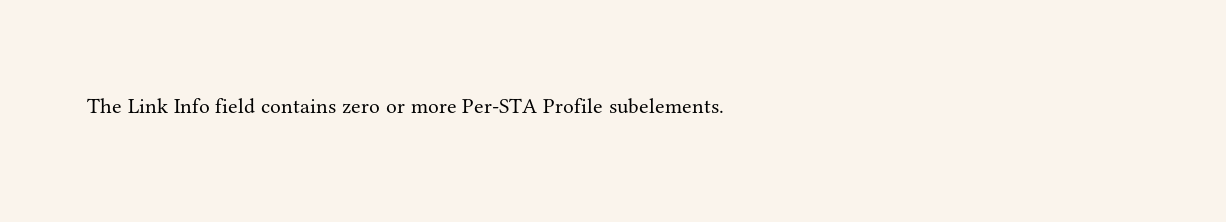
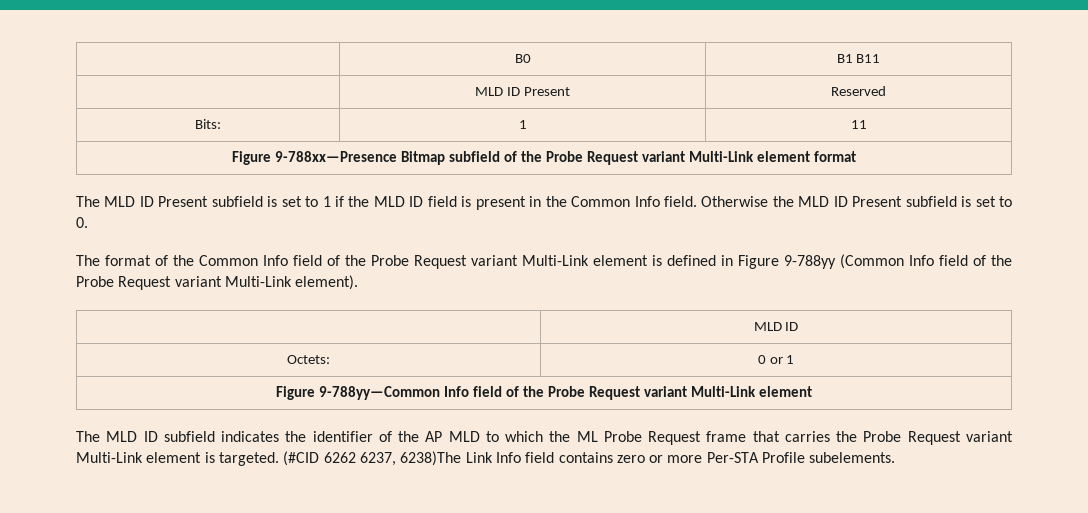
- The Link Info field contains zero or more Per-STA Profile subelements.
+ | B0 | B1 B11
+ | MLD ID Present | Reserved
+ Bits: | 1 | 11
+ Figure 9-788xx—Presence Bitmap subfield of the Probe Request variant Multi-Link element format
+ The MLD ID Present subfield is set to 1 if the MLD ID field is present in the Common Info field. Otherwise the MLD ID Present subfield is set to 0.
+ The format of the Common Info field of the Probe Request variant Multi-Link element is defined in Figure 9-788yy (Common Info field of the Probe Request variant Multi-Link element).
+ | MLD ID
+ Octets: | 0 or 1
+ Figure 9-788yy—Common Info field of the Probe Request variant Multi-Link element
+ The MLD ID subfield indicates the identifier of the AP MLD to which the ML Probe Request frame that carries the Probe Request variant Multi-Link element is targeted. (#CID 6262 6237, 6238)The Link Info field contains zero or more Per-STA Profile subelements.

